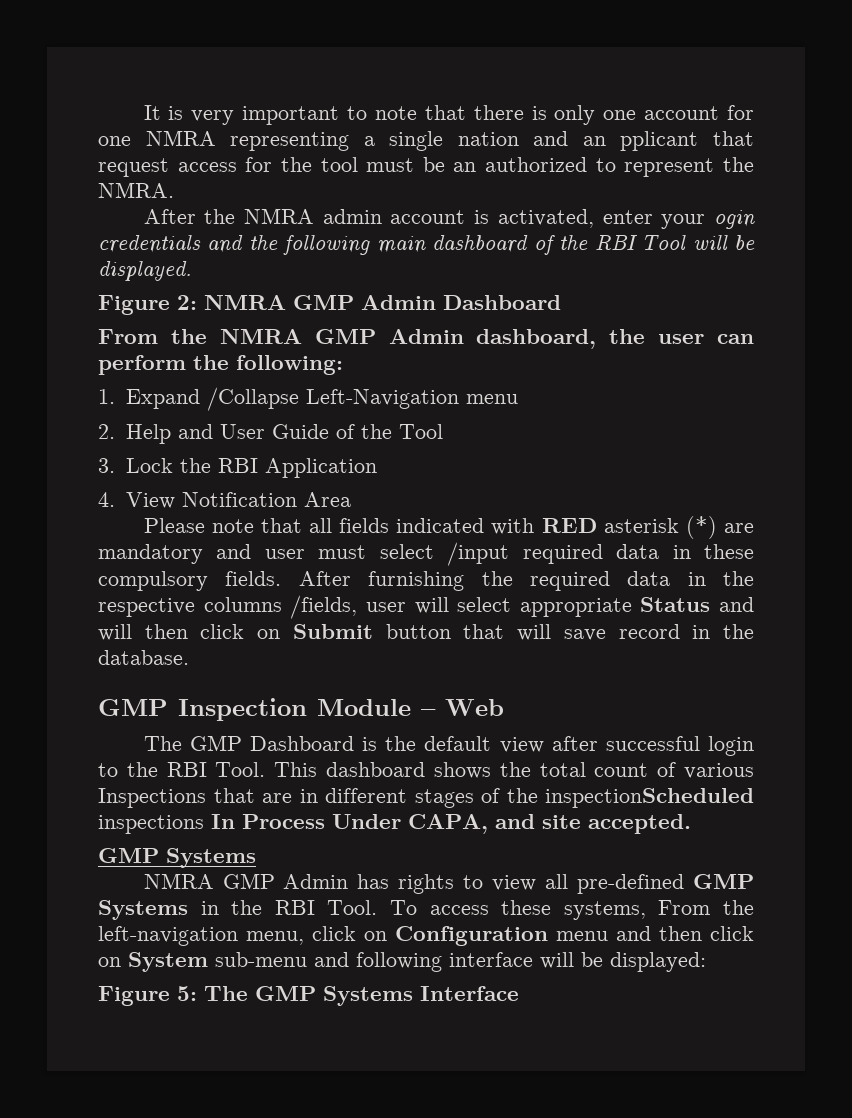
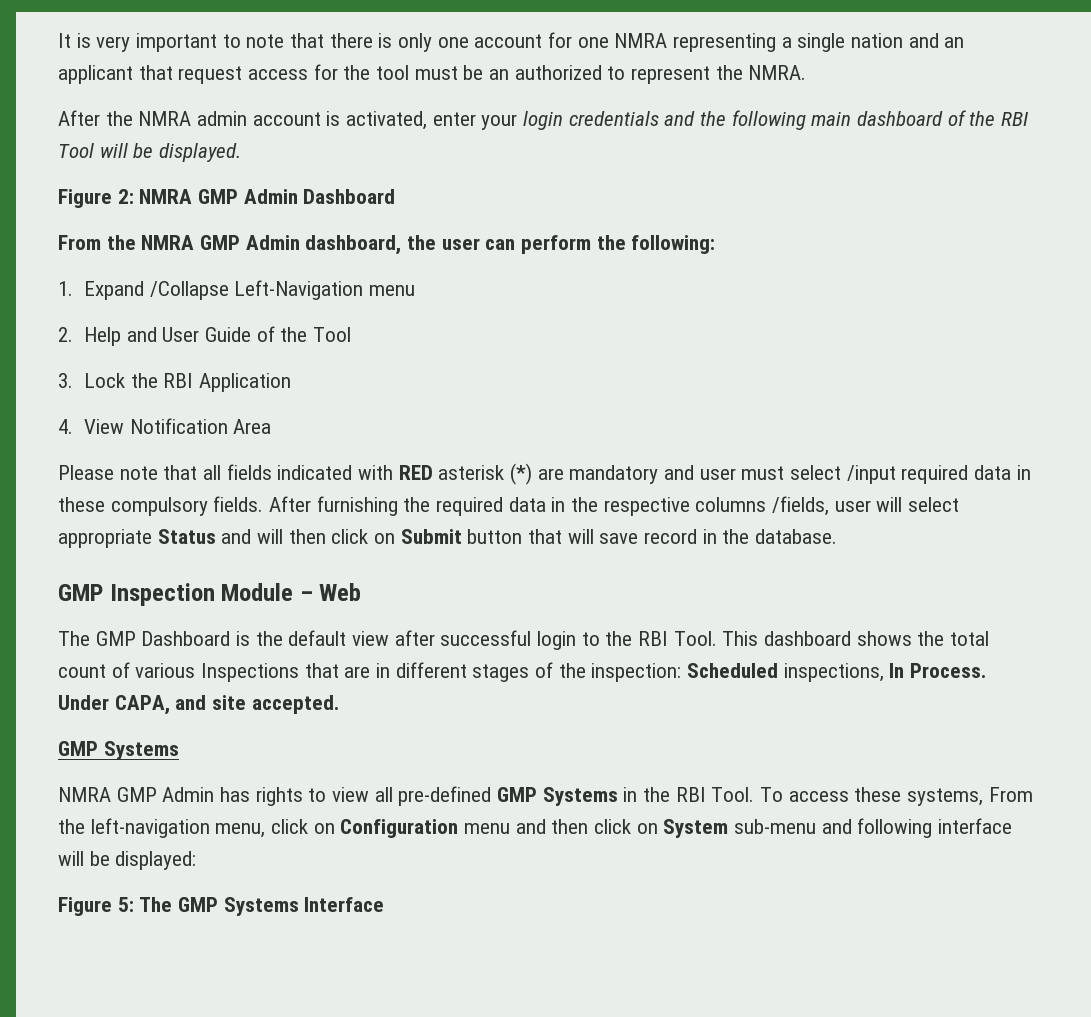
- It is very important to note that there is only one account for one NMRA representing a single nation and an pplicant that request access for the tool must be an authorized to represent the NMRA.
+ It is very important to note that there is only one account for one NMRA representing a single nation and an applicant that request access for the tool must be an authorized to represent the NMRA.
- After the NMRA admin account is activated, enter your ogin credentials and the following main dashboard of the RBI Tool will be displayed.
+ After the NMRA admin account is activated, enter your login credentials and the following main dashboard of the RBI Tool will be displayed.
- This dashboard shows the total count of various Inspections that are in different stages of the inspectionScheduled inspections In Process Under CAPA, and site accepted.
+ This dashboard shows the total count of various Inspections that are in different stages of the inspection: Scheduled inspections, In Process. Under CAPA, and site accepted.

